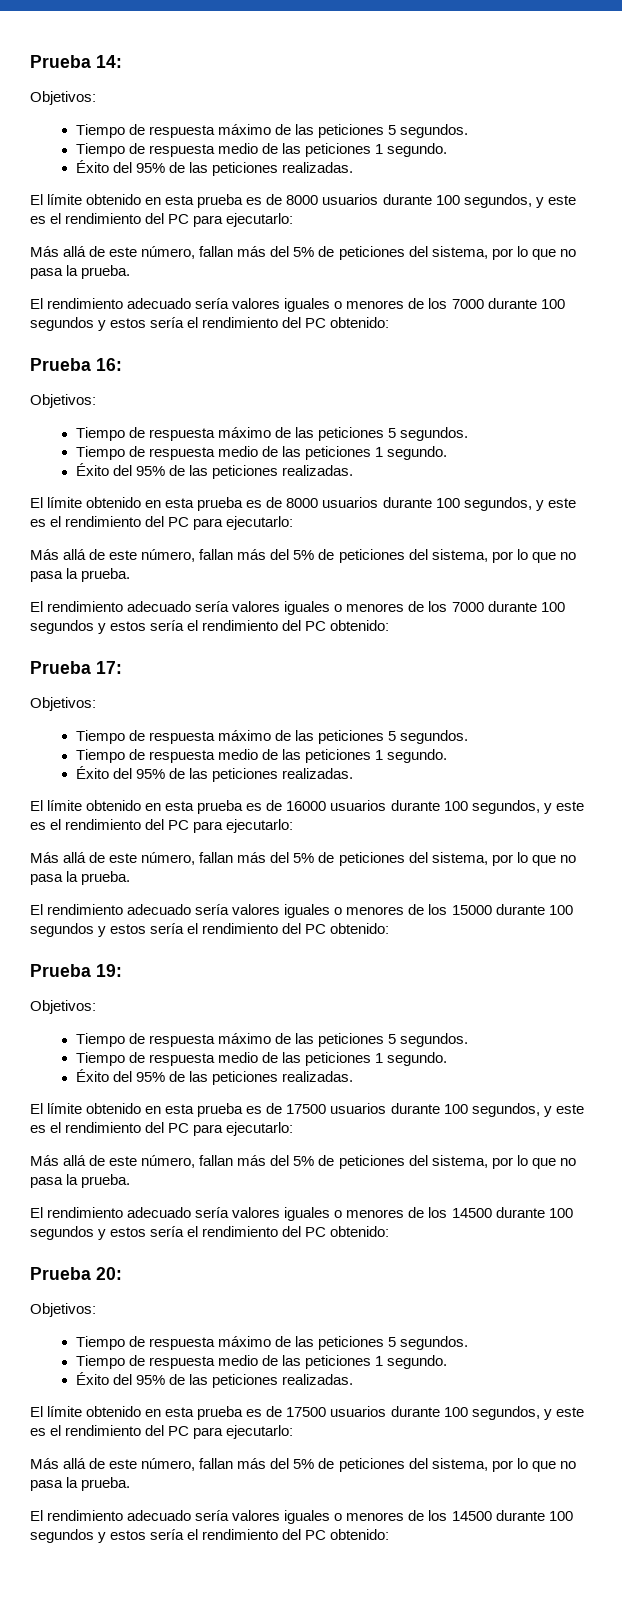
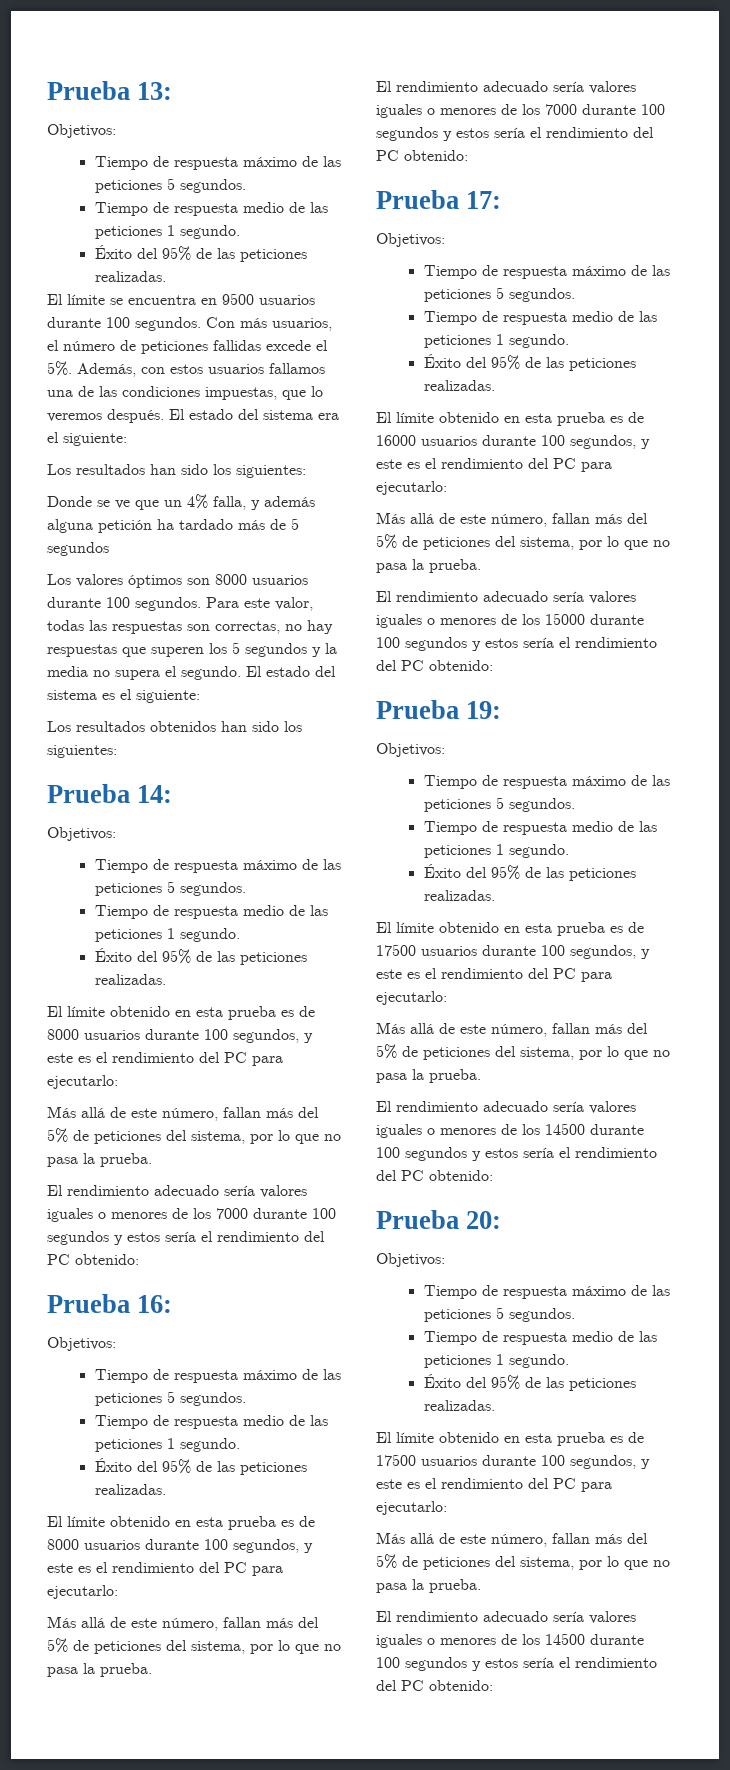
+ Prueba 13:
+ Objetivos:
+ Tiempo de respuesta máximo de las peticiones 5 segundos.
+ Tiempo de respuesta medio de las peticiones 1 segundo.
+ Éxito del 95% de las peticiones realizadas.
+ El límite se encuentra en 9500 usuarios durante 100 segundos. Con más usuarios, el número de peticiones fallidas excede el 5%. Además, con estos usuarios fallamos una de las condiciones impuestas, que lo veremos después. El estado del sistema era el siguiente:
+ Los resultados han sido los siguientes:
+ Donde se ve que un 4% falla, y además alguna petición ha tardado más de 5 segundos
+ Los valores óptimos son 8000 usuarios durante 100 segundos. Para este valor, todas las respuestas son correctas, no hay respuestas que superen los 5 segundos y la media no supera el segundo. El estado del sistema es el siguiente:
+ Los resultados obtenidos han sido los siguientes:

